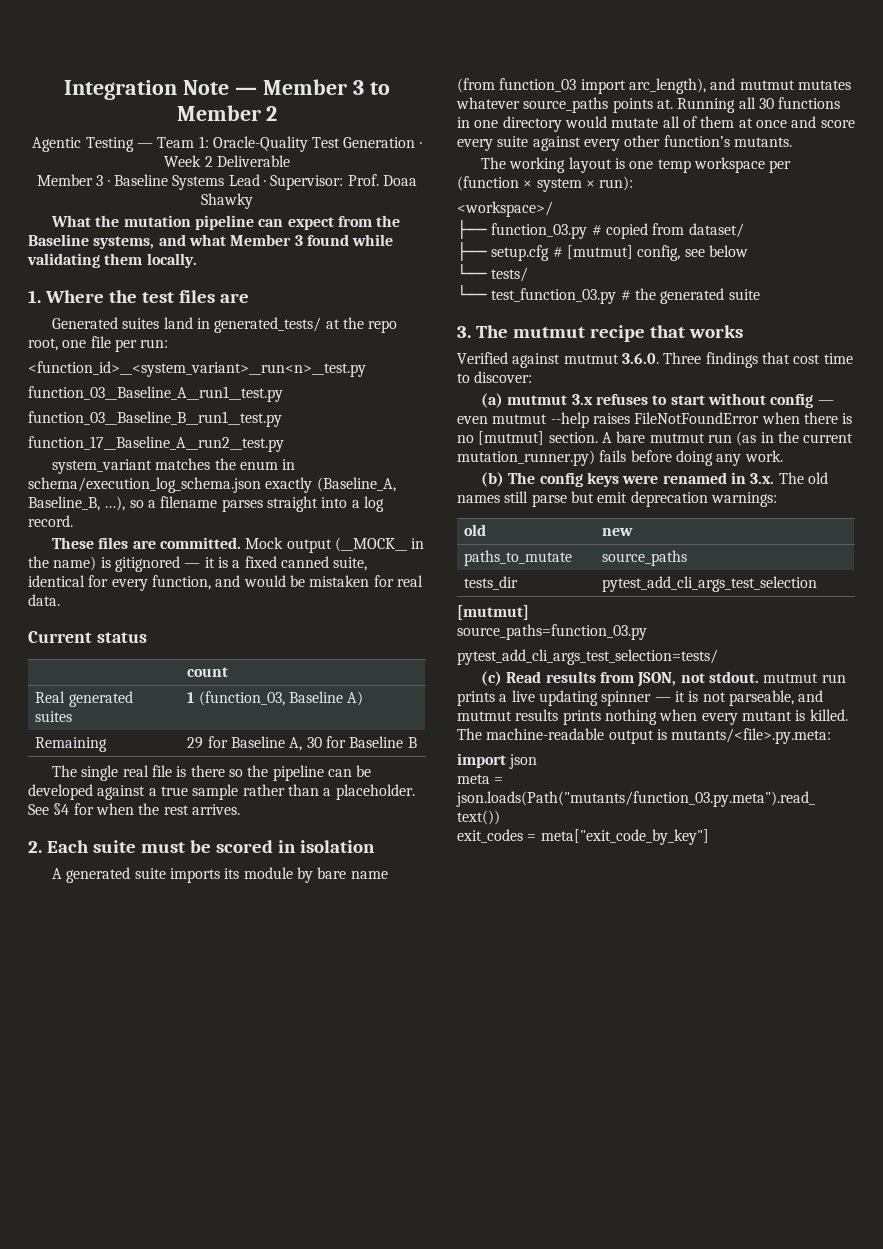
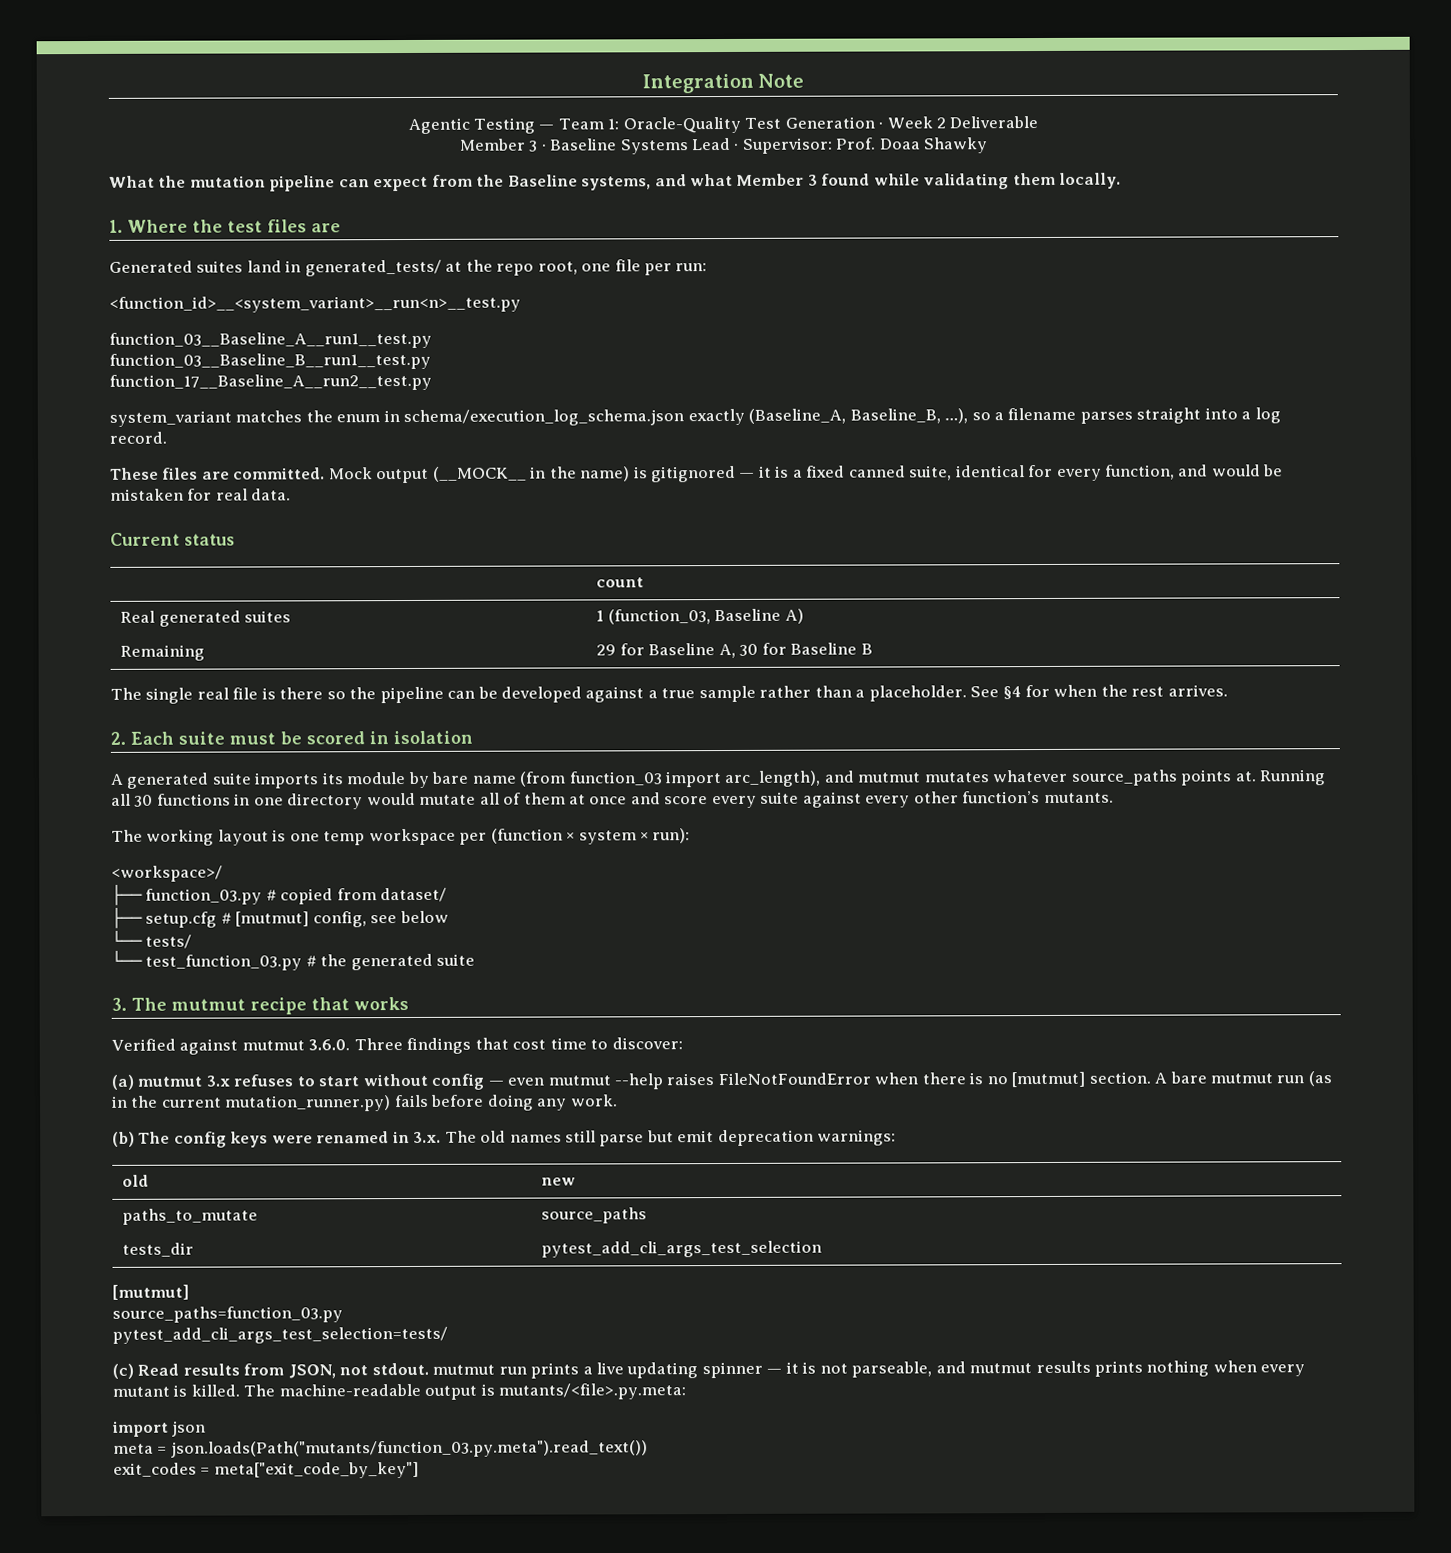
- Integration Note — Member 3 to Member 2
+ Integration Note

